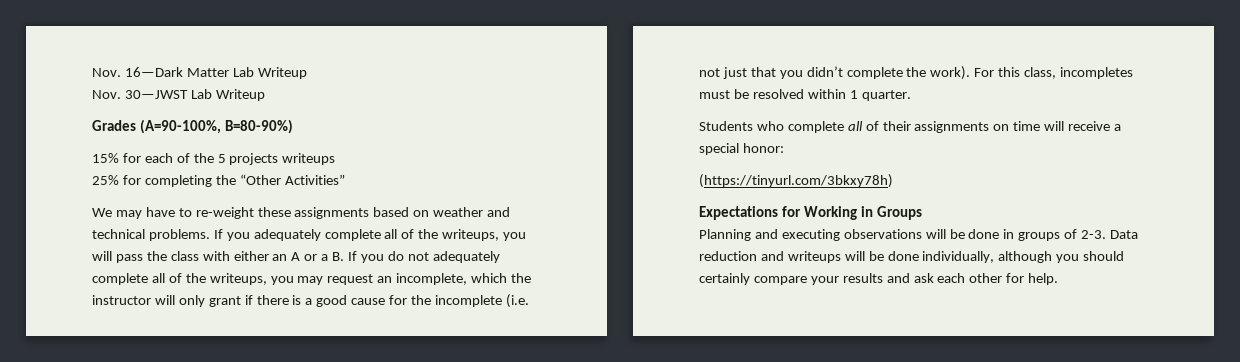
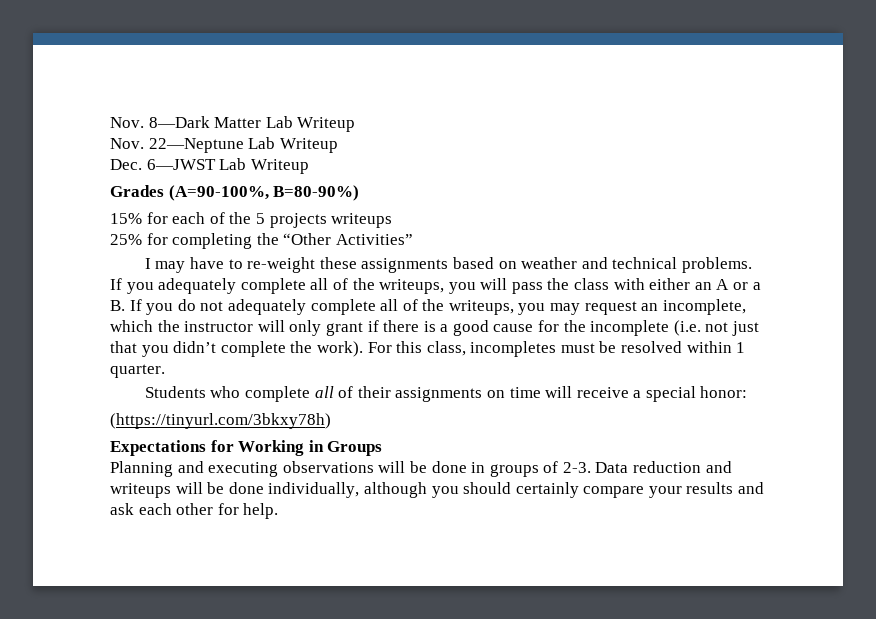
- Nov. 16—Dark Matter Lab Writeup
+ Nov. 8—Dark Matter Lab Writeup
- Nov. 30—JWST Lab Writeup
+ Nov. 22—Neptune Lab Writeup
+ Dec. 6—JWST Lab Writeup
- We may have to re-weight these assignments based on weather and technical problems.
+ I may have to re-weight these assignments based on weather and technical problems.

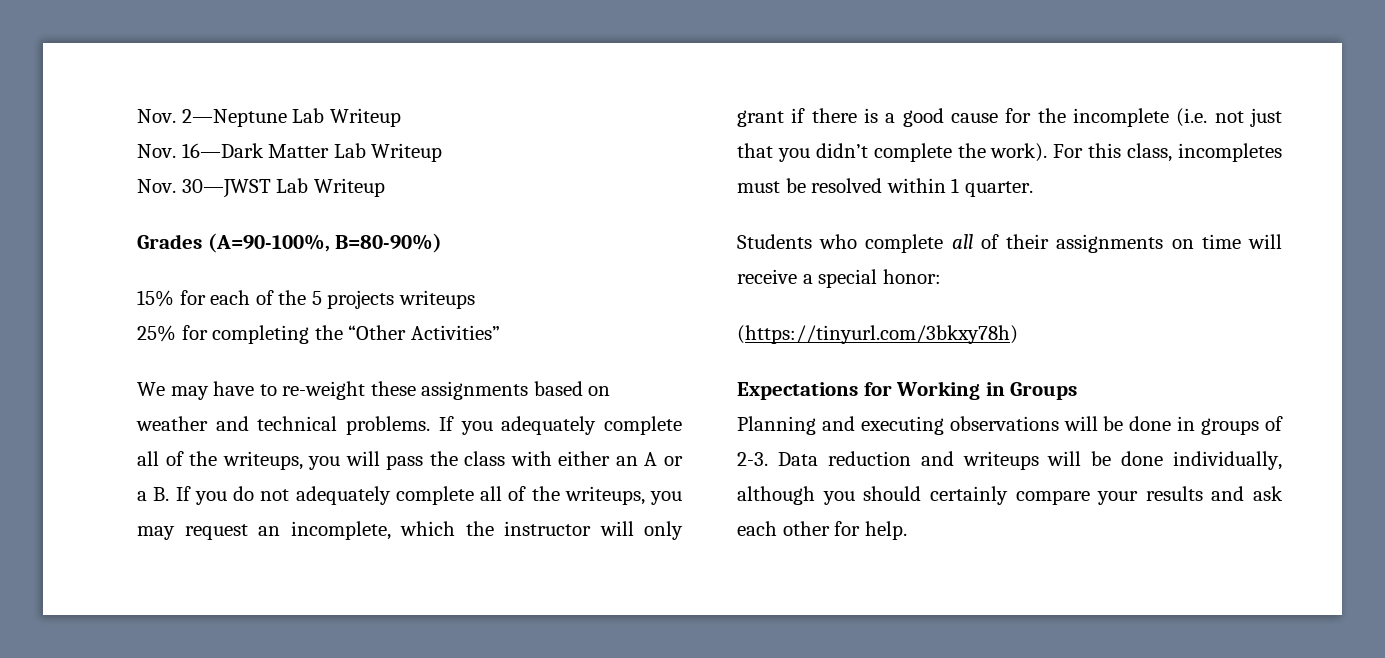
- Nov. 8—Dark Matter Lab Writeup
+ Nov. 2—Neptune Lab Writeup
+ Nov. 16—Dark Matter Lab Writeup
- Nov. 22—Neptune Lab Writeup
- Dec. 6—JWST Lab Writeup
+ Nov. 30—JWST Lab Writeup
- I may have to re-weight these assignments based on weather and technical problems.
+ We may have to re-weight these assignments based on weather and technical problems.

